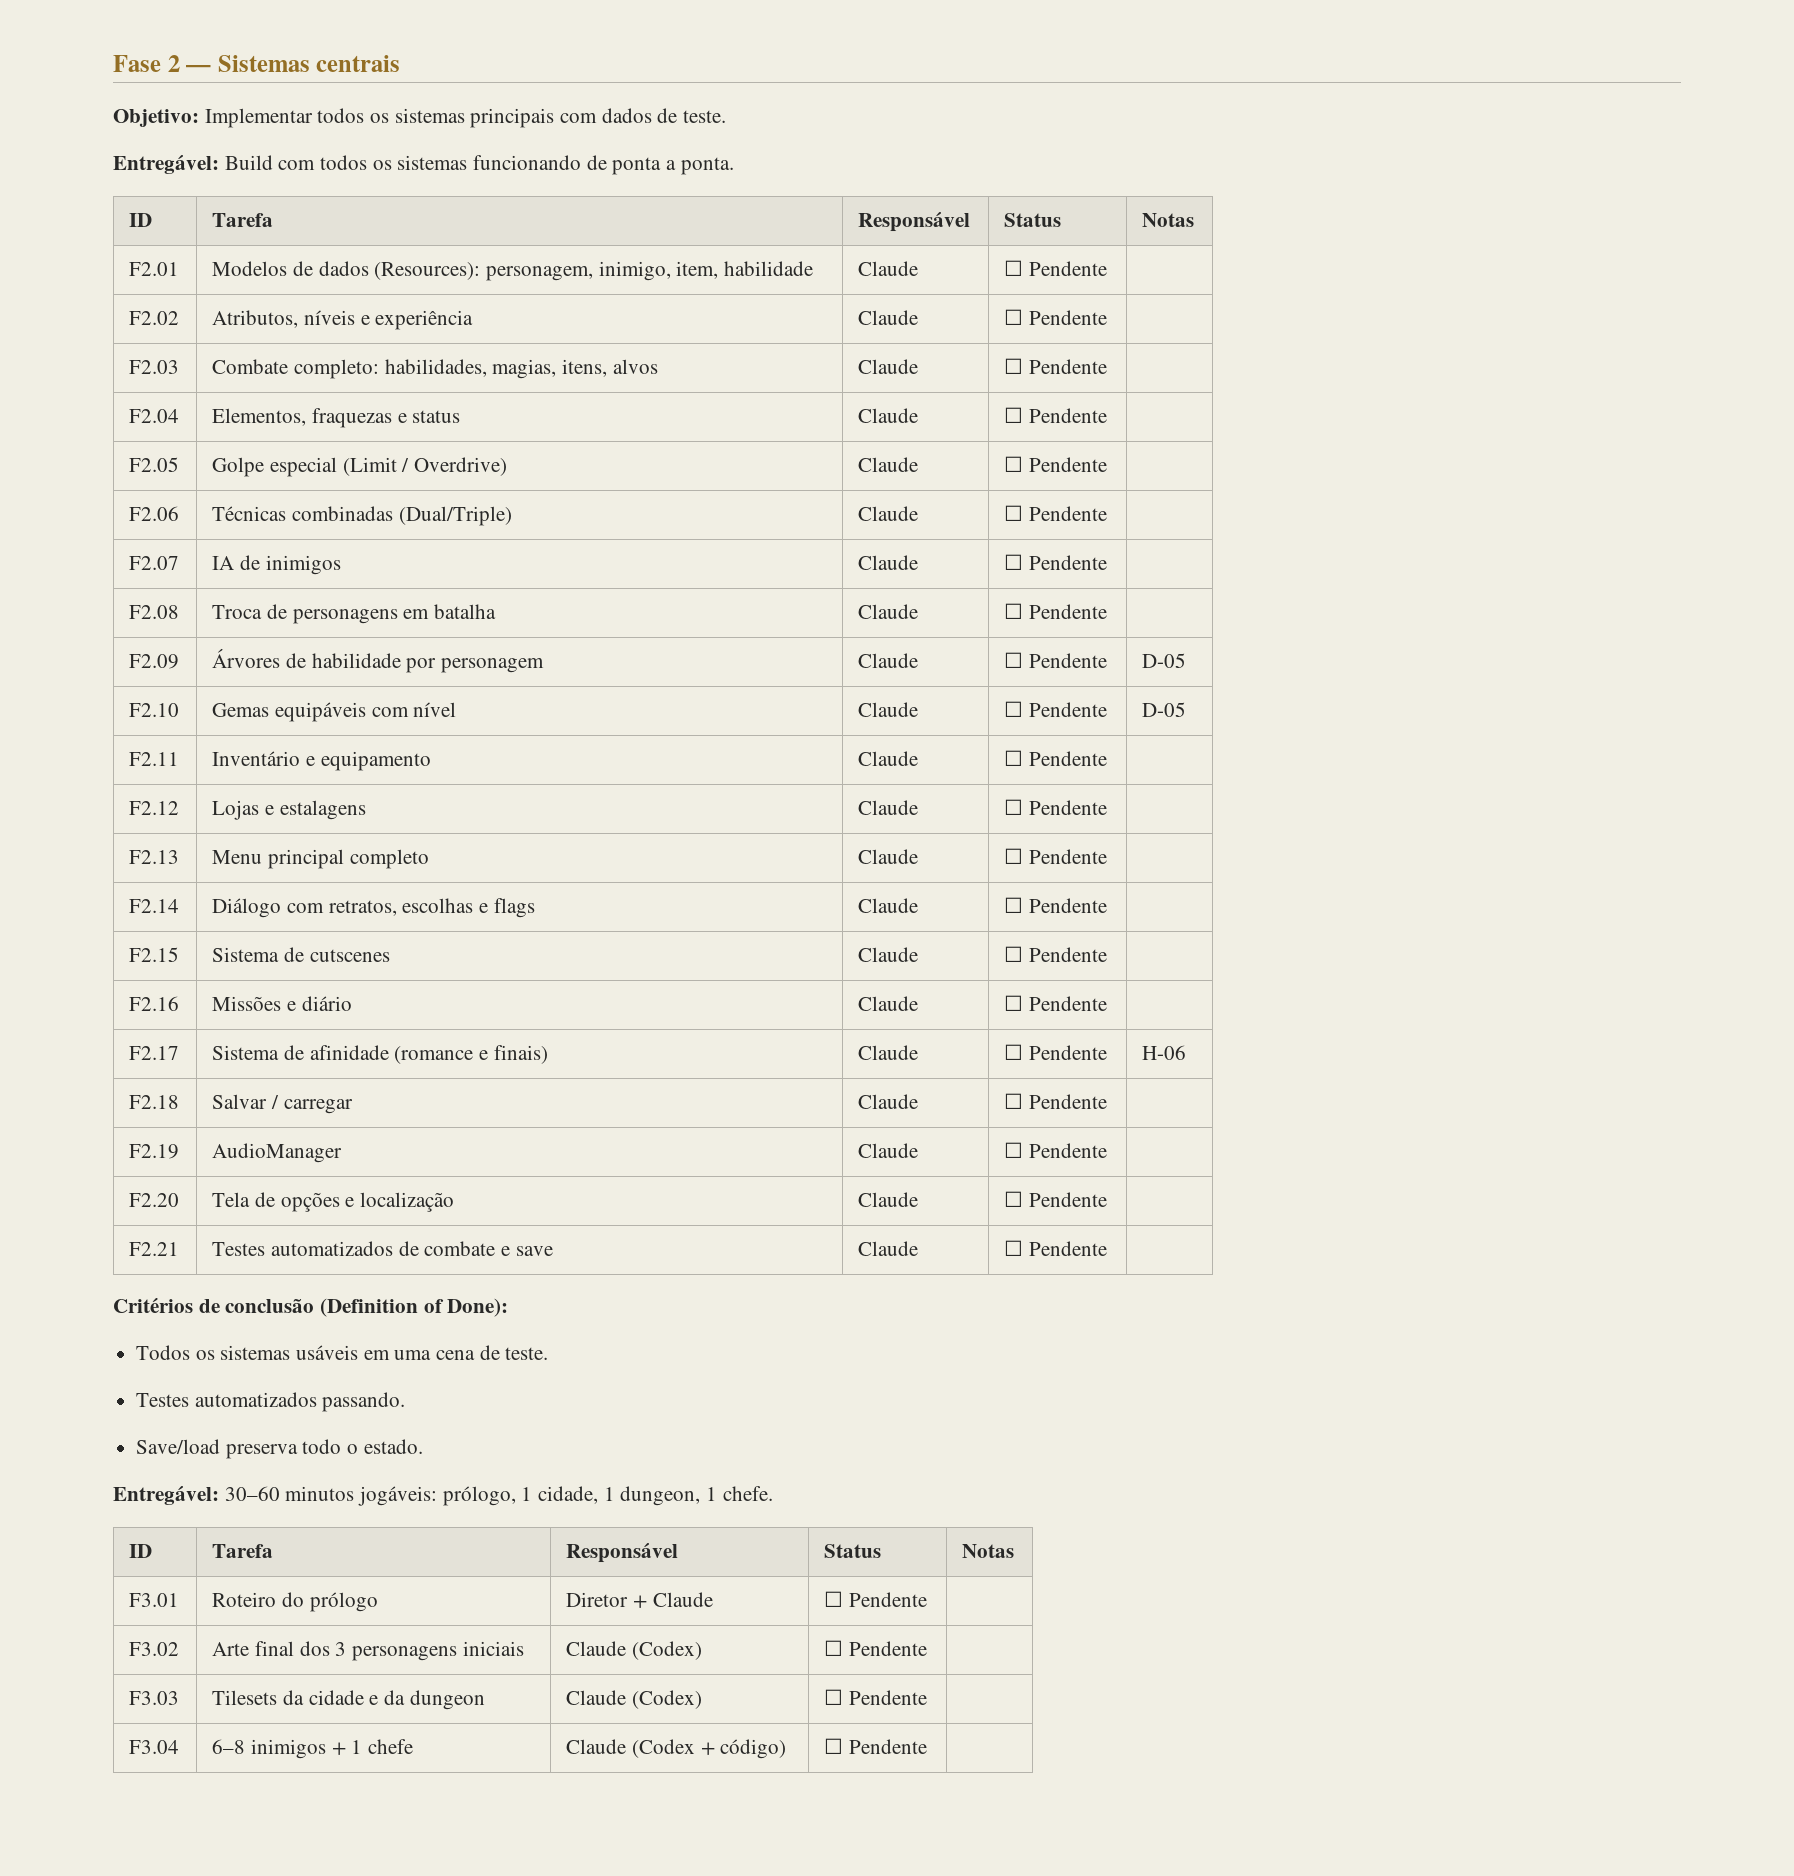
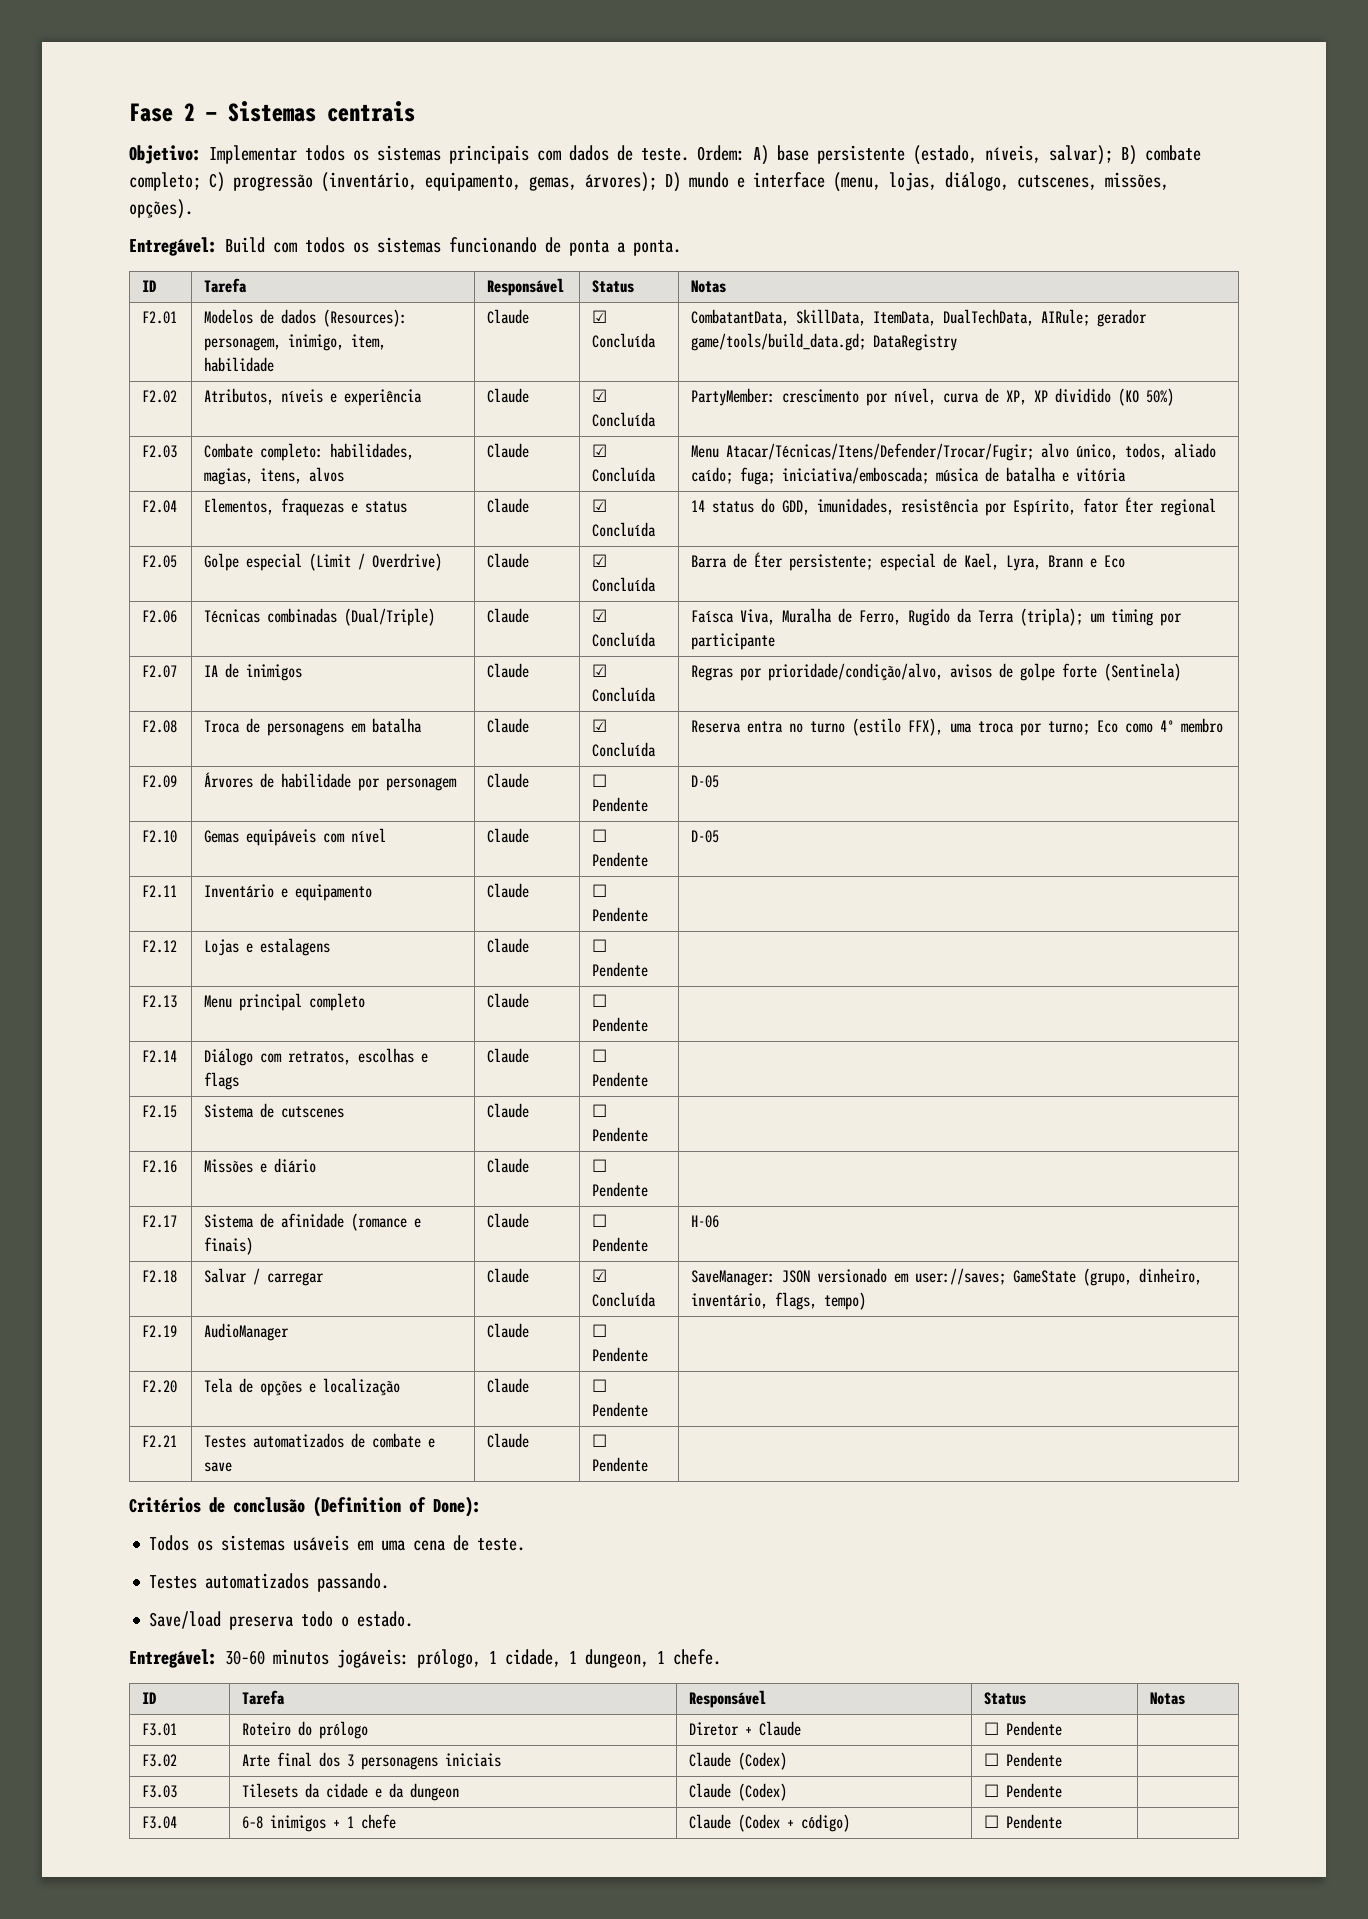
+ Ordem: A) base persistente (estado, níveis, salvar); B) combate completo; C) progressão (inventário, equipamento, gemas, árvores); D) mundo e interface (menu, lojas, diálogo, cutscenes, missões, opções).
- F2.01 | Modelos de dados (Resources): personagem, inimigo, item, habilidade | Claude | ☐ Pendente |
+ F2.01 | Modelos de dados (Resources): personagem, inimigo, item, habilidade | Claude | ☑ Concluída | CombatantData, SkillData, ItemData, DualTechData, AIRule; gerador game/tools/build_data.gd; DataRegistry
- F2.02 | Atributos, níveis e experiência | Claude | ☐ Pendente |
+ F2.02 | Atributos, níveis e experiência | Claude | ☑ Concluída | PartyMember: crescimento por nível, curva de XP, XP dividido (KO 50%)
- F2.03 | Combate completo: habilidades, magias, itens, alvos | Claude | ☐ Pendente |
+ F2.03 | Combate completo: habilidades, magias, itens, alvos | Claude | ☑ Concluída | Menu Atacar/Técnicas/Itens/Defender/Trocar/Fugir; alvo único, todos, aliado caído; fuga; iniciativa/emboscada; música de batalha e vitória
- F2.04 | Elementos, fraquezas e status | Claude | ☐ Pendente |
+ F2.04 | Elementos, fraquezas e status | Claude | ☑ Concluída | 14 status do GDD, imunidades, resistência por Espírito, fator Éter regional
- F2.05 | Golpe especial (Limit / Overdrive) | Claude | ☐ Pendente |
+ F2.05 | Golpe especial (Limit / Overdrive) | Claude | ☑ Concluída | Barra de Éter persistente; especial de Kael, Lyra, Brann e Eco
- F2.06 | Técnicas combinadas (Dual/Triple) | Claude | ☐ Pendente |
+ F2.06 | Técnicas combinadas (Dual/Triple) | Claude | ☑ Concluída | Faísca Viva, Muralha de Ferro, Rugido da Terra (tripla); um timing por participante
- F2.07 | IA de inimigos | Claude | ☐ Pendente |
+ F2.07 | IA de inimigos | Claude | ☑ Concluída | Regras por prioridade/condição/alvo, avisos de golpe forte (Sentinela)
- F2.08 | Troca de personagens em batalha | Claude | ☐ Pendente |
+ F2.08 | Troca de personagens em batalha | Claude | ☑ Concluída | Reserva entra no turno (estilo FFX), uma troca por turno; Eco como 4º membro
- F2.18 | Salvar / carregar | Claude | ☐ Pendente |
+ F2.18 | Salvar / carregar | Claude | ☑ Concluída | SaveManager: JSON versionado em user://saves; GameState (grupo, dinheiro, inventário, flags, tempo)

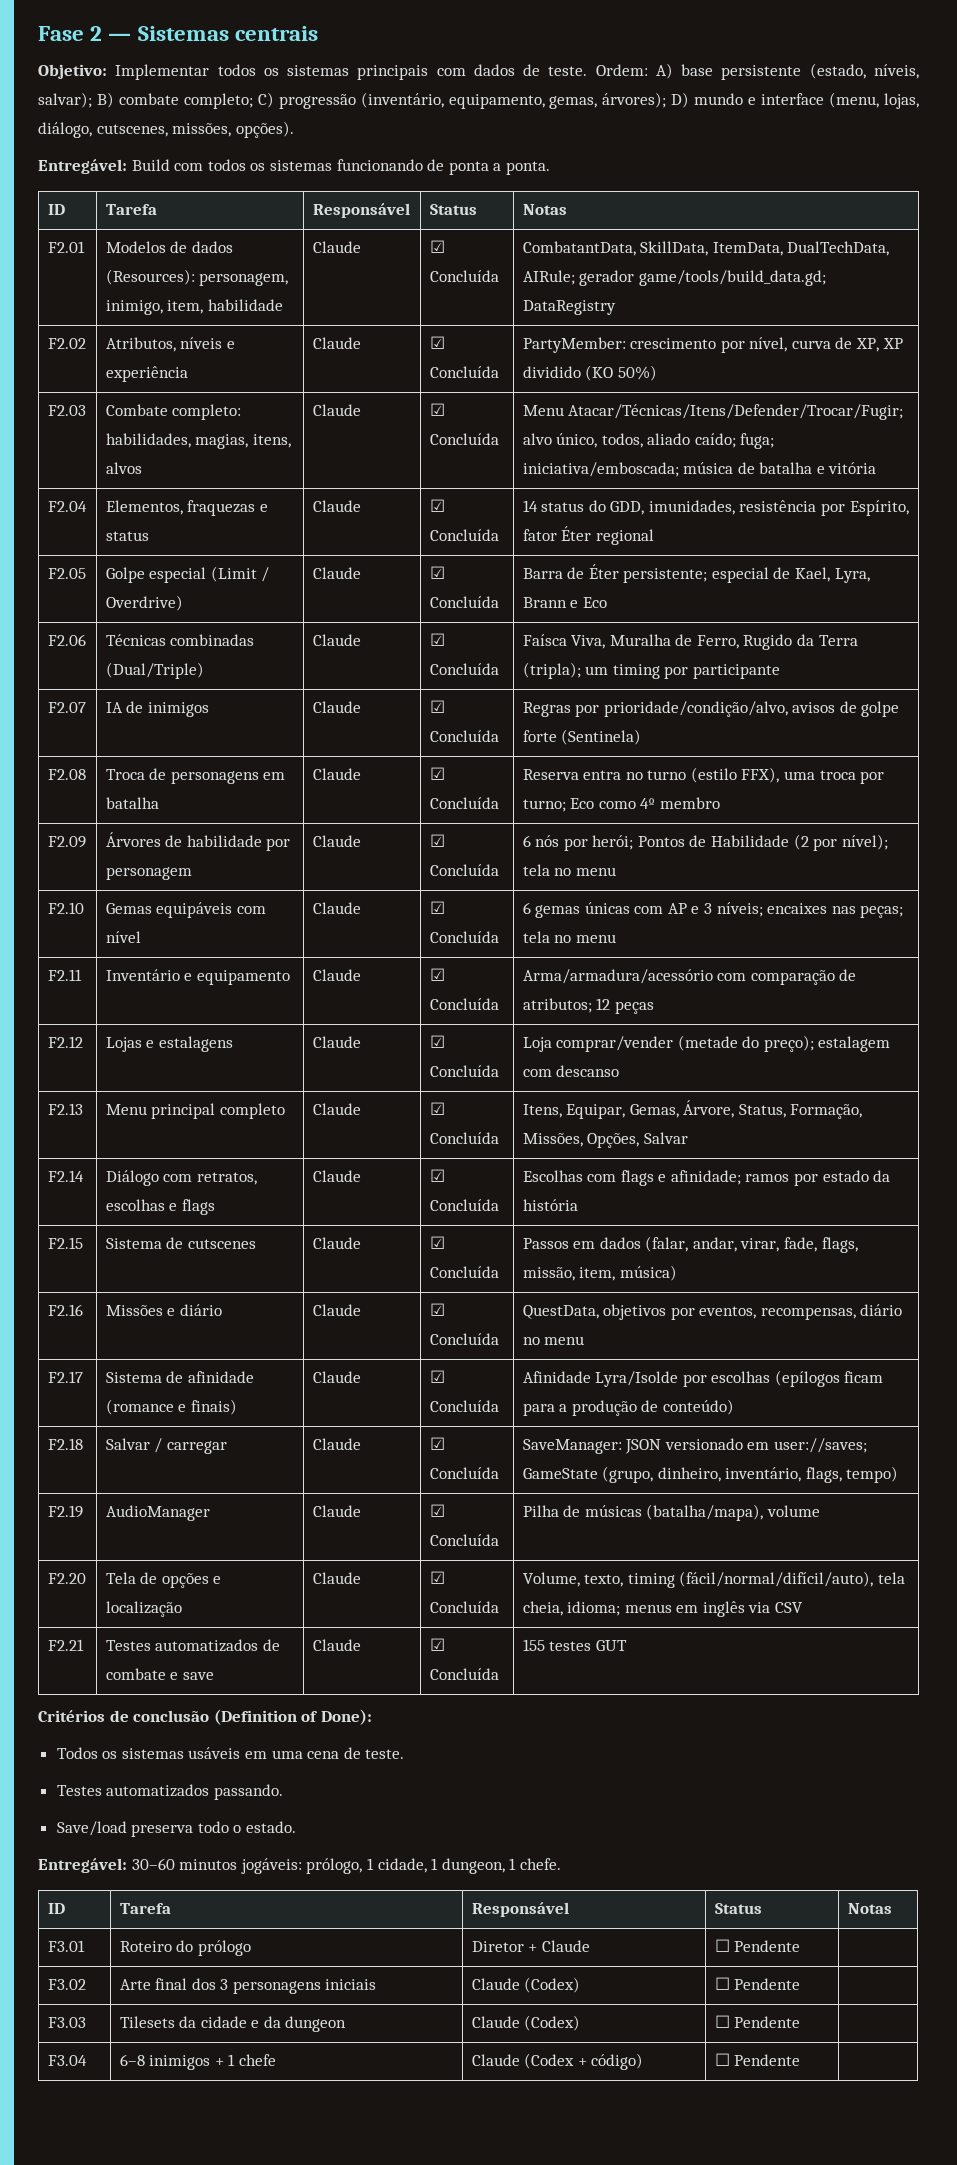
- F2.09 | Árvores de habilidade por personagem | Claude | ☐ Pendente | D-05
+ F2.09 | Árvores de habilidade por personagem | Claude | ☑ Concluída | 6 nós por herói; Pontos de Habilidade (2 por nível); tela no menu
- F2.10 | Gemas equipáveis com nível | Claude | ☐ Pendente | D-05
+ F2.10 | Gemas equipáveis com nível | Claude | ☑ Concluída | 6 gemas únicas com AP e 3 níveis; encaixes nas peças; tela no menu
- F2.11 | Inventário e equipamento | Claude | ☐ Pendente |
+ F2.11 | Inventário e equipamento | Claude | ☑ Concluída | Arma/armadura/acessório com comparação de atributos; 12 peças
- F2.12 | Lojas e estalagens | Claude | ☐ Pendente |
+ F2.12 | Lojas e estalagens | Claude | ☑ Concluída | Loja comprar/vender (metade do preço); estalagem com descanso
- F2.13 | Menu principal completo | Claude | ☐ Pendente |
+ F2.13 | Menu principal completo | Claude | ☑ Concluída | Itens, Equipar, Gemas, Árvore, Status, Formação, Missões, Opções, Salvar
- F2.14 | Diálogo com retratos, escolhas e flags | Claude | ☐ Pendente |
+ F2.14 | Diálogo com retratos, escolhas e flags | Claude | ☑ Concluída | Escolhas com flags e afinidade; ramos por estado da história
- F2.15 | Sistema de cutscenes | Claude | ☐ Pendente |
+ F2.15 | Sistema de cutscenes | Claude | ☑ Concluída | Passos em dados (falar, andar, virar, fade, flags, missão, item, música)
- F2.16 | Missões e diário | Claude | ☐ Pendente |
+ F2.16 | Missões e diário | Claude | ☑ Concluída | QuestData, objetivos por eventos, recompensas, diário no menu
- F2.17 | Sistema de afinidade (romance e finais) | Claude | ☐ Pendente | H-06
+ F2.17 | Sistema de afinidade (romance e finais) | Claude | ☑ Concluída | Afinidade Lyra/Isolde por escolhas (epílogos ficam para a produção de conteúdo)
- F2.19 | AudioManager | Claude | ☐ Pendente |
+ F2.19 | AudioManager | Claude | ☑ Concluída | Pilha de músicas (batalha/mapa), volume
- F2.20 | Tela de opções e localização | Claude | ☐ Pendente |
+ F2.20 | Tela de opções e localização | Claude | ☑ Concluída | Volume, texto, timing (fácil/normal/difícil/auto), tela cheia, idioma; menus em inglês via CSV
- F2.21 | Testes automatizados de combate e save | Claude | ☐ Pendente |
+ F2.21 | Testes automatizados de combate e save | Claude | ☑ Concluída | 155 testes GUT

